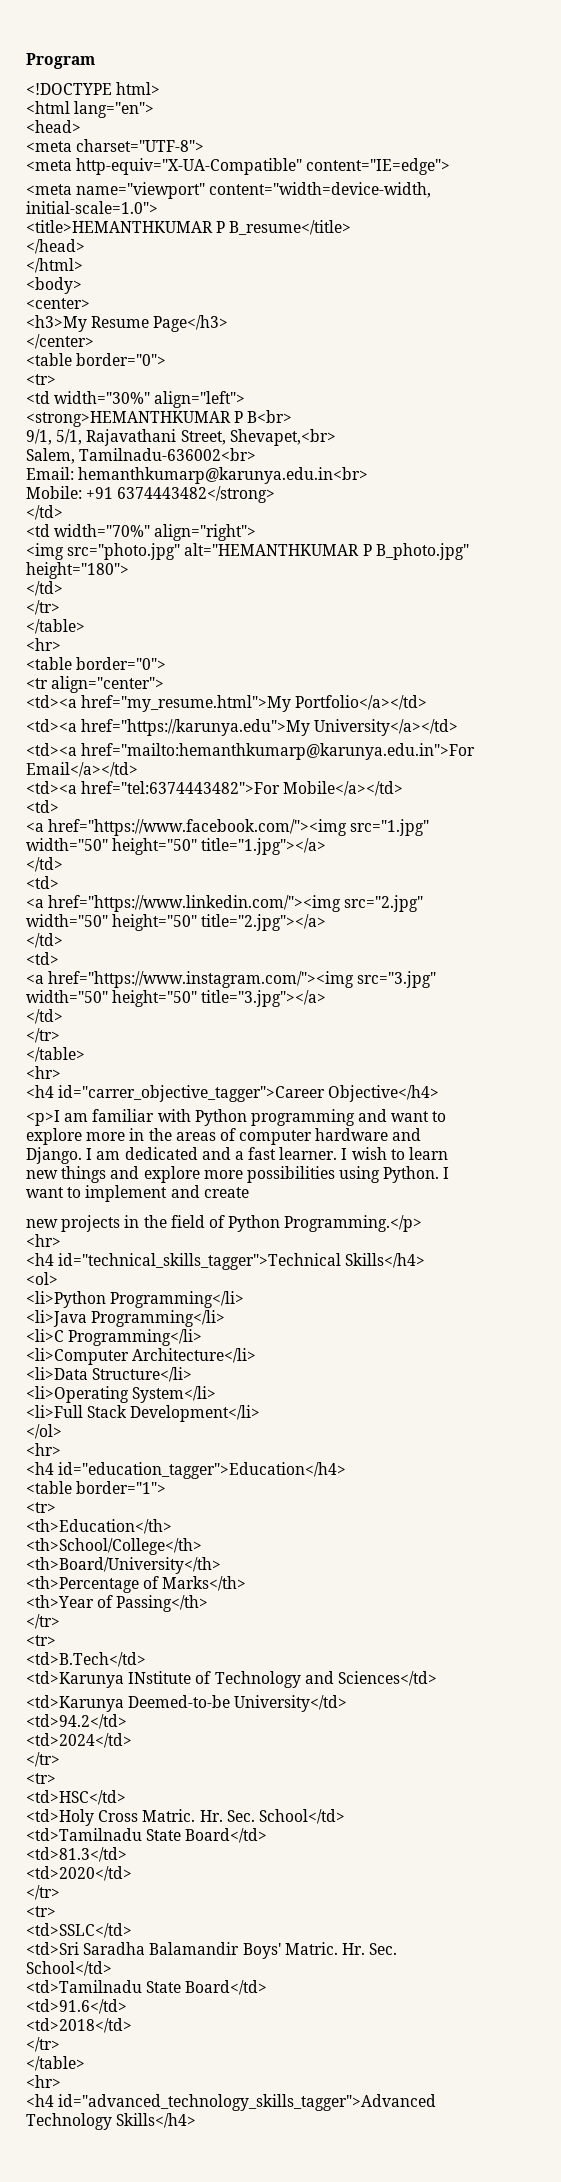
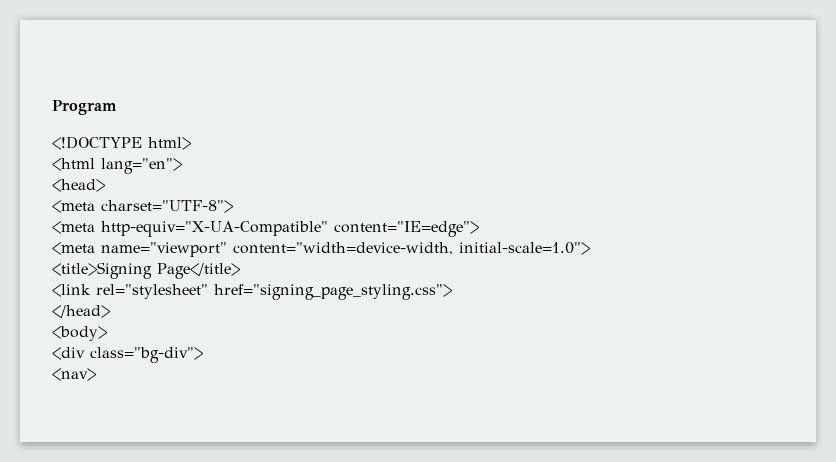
- <title>HEMANTHKUMAR P B_resume</title>
+ <title>Signing Page</title>
+ <link rel="stylesheet" href="signing_page_styling.css">
- </html>
- <center>
- <h3>My Resume Page</h3>
- </center>
- <table border="0">
- <tr>
- <td width="30%" align="left">
- <strong>HEMANTHKUMAR P B<br>
- 9/1, 5/1, Rajavathani Street, Shevapet,<br>
- Salem, Tamilnadu-636002<br>
- Email: hemanthkumarp@karunya.edu.in<br>
- Mobile: +91 6374443482</strong>
- </td>
- <td width="70%" align="right">
- <img src="photo.jpg" alt="HEMANTHKUMAR P B_photo.jpg" height="180">
- </td>
- </tr>
- </table>
- <hr>
- <table border="0">
- <tr align="center">
- <td><a href="my_resume.html">My Portfolio</a></td>
- <td><a href="https://karunya.edu">My University</a></td>
- <td><a href="mailto:hemanthkumarp@karunya.edu.in">For Email</a></td>
- <td><a href="tel:6374443482">For Mobile</a></td>
- <td>
- <a href="https://www.facebook.com/"><img src="1.jpg" width="50" height="50" title="1.jpg"></a>
- </td>
- <td>
- <a href="https://www.linkedin.com/"><img src="2.jpg" width="50" height="50" title="2.jpg"></a>
- </td>
- <td>
- <a href="https://www.instagram.com/"><img src="3.jpg" width="50" height="50" title="3.jpg"></a>
- </td>
- </tr>
- </table>
- <hr>
- <h4 id="carrer_objective_tagger">Career Objective</h4>
- <p>I am familiar with Python programming and want to explore more in the areas of computer hardware and Django. I am dedicated and a fast learner. I wish to learn new things and explore more possibilities using Python. I want to implement and create
- new projects in the field of Python Programming.</p>
- <hr>
- <h4 id="technical_skills_tagger">Technical Skills</h4>
- <ol>
- <li>Python Programming</li>
- <li>Java Programming</li>
- <li>C Programming</li>
- <li>Computer Architecture</li>
- <li>Data Structure</li>
- <li>Operating System</li>
- <li>Full Stack Development</li>
- </ol>
- <hr>
- <h4 id="education_tagger">Education</h4>
- <table border="1">
- <tr>
- <th>Education</th>
- <th>School/College</th>
- <th>Board/University</th>
- <th>Percentage of Marks</th>
- <th>Year of Passing</th>
- </tr>
- <tr>
- <td>B.Tech</td>
- <td>Karunya INstitute of Technology and Sciences</td>
- <td>Karunya Deemed-to-be University</td>
- <td>94.2</td>
- <td>2024</td>
- </tr>
- <tr>
- <td>HSC</td>
- <td>Holy Cross Matric. Hr. Sec. School</td>
- <td>Tamilnadu State Board</td>
- <td>81.3</td>
- <td>2020</td>
- </tr>
- <tr>
- <td>SSLC</td>
- <td>Sri Saradha Balamandir Boys' Matric. Hr. Sec. School</td>
- <td>Tamilnadu State Board</td>
- <td>91.6</td>
- <td>2018</td>
- </tr>
- </table>
- <hr>
- <h4 id="advanced_technology_skills_tagger">Advanced Technology Skills</h4>
+ <div class="bg-div">
+ <nav>

